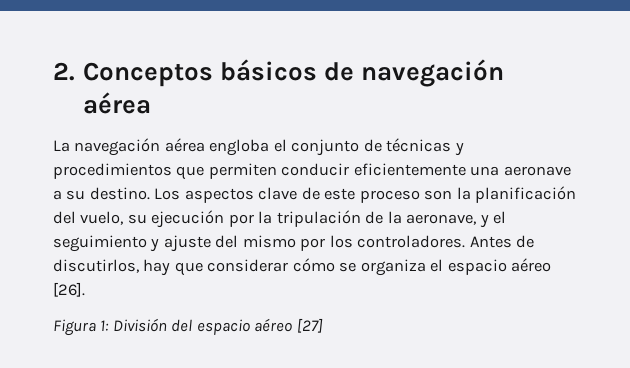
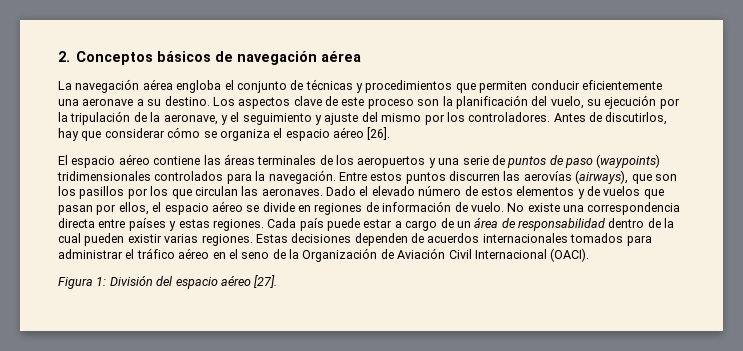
+ El espacio aéreo contiene las áreas terminales de los aeropuertos y una serie de puntos de paso (waypoints) tridimensionales controlados para la navegación. Entre estos puntos discurren las aerovías (airways), que son los pasillos por los que circulan las aeronaves. Dado el elevado número de estos elementos y de vuelos que pasan por ellos, el espacio aéreo se divide en regiones de información de vuelo. No existe una correspondencia directa entre países y estas regiones. Cada país puede estar a cargo de un área de responsabilidad dentro de la cual pueden existir varias regiones. Estas decisiones dependen de acuerdos internacionales tomados para administrar el tráfico aéreo en el seno de la Organización de Aviación Civil Internacional (OACI).
- Figura 1: División del espacio aéreo [27]
+ Figura 1: División del espacio aéreo [27].

